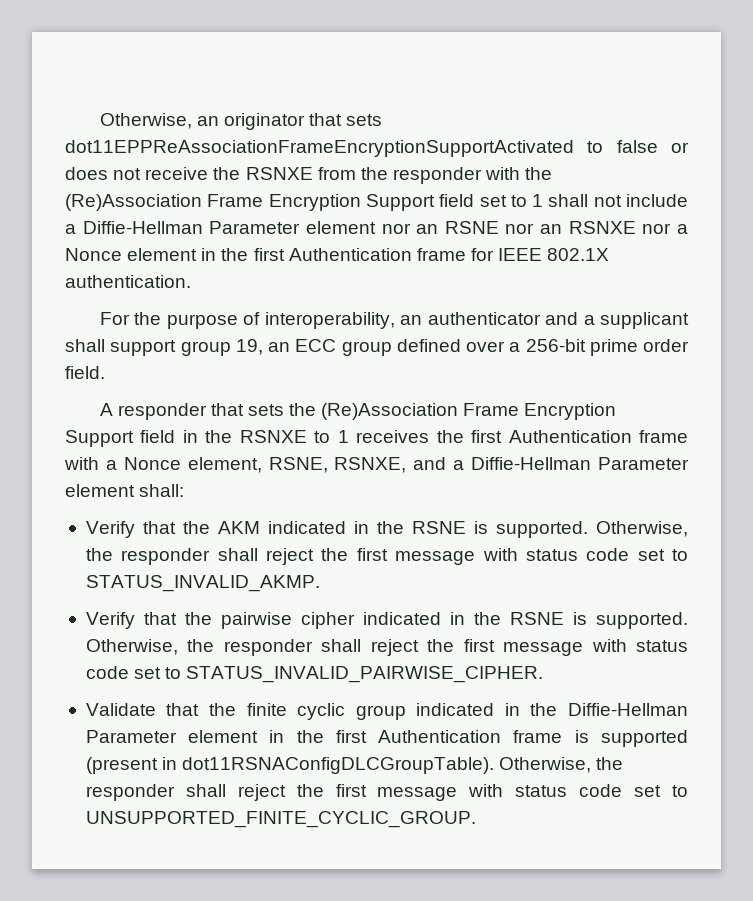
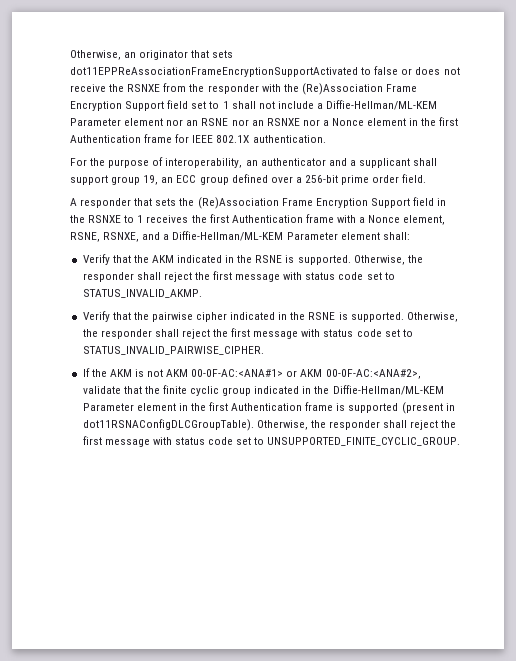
- Otherwise, an originator that sets dot11EPPReAssociationFrameEncryptionSupportActivated to false or does not receive the RSNXE from the responder with the (Re)Association Frame Encryption Support field set to 1 shall not include a Diffie-Hellman Parameter element nor an RSNE nor an RSNXE nor a Nonce element in the first Authentication frame for IEEE 802.1X authentication.
+ Otherwise, an originator that sets dot11EPPReAssociationFrameEncryptionSupportActivated to false or does not receive the RSNXE from the responder with the (Re)Association Frame Encryption Support field set to 1 shall not include a Diffie-Hellman/ML-KEM Parameter element nor an RSNE nor an RSNXE nor a Nonce element in the first Authentication frame for IEEE 802.1X authentication.
- A responder that sets the (Re)Association Frame Encryption Support field in the RSNXE to 1 receives the first Authentication frame with a Nonce element, RSNE, RSNXE, and a Diffie-Hellman Parameter element shall:
+ A responder that sets the (Re)Association Frame Encryption Support field in the RSNXE to 1 receives the first Authentication frame with a Nonce element, RSNE, RSNXE, and a Diffie-Hellman/ML-KEM Parameter element shall:
- Validate that the finite cyclic group indicated in the Diffie-Hellman Parameter element in the first Authentication frame is supported (present in dot11RSNAConfigDLCGroupTable).
+ If the AKM is not AKM 00-0F-AC:<ANA#1> or AKM 00-0F-AC:<ANA#2>, validate that the finite cyclic group indicated in the Diffie-Hellman/ML-KEM Parameter element in the first Authentication frame is supported (present in dot11RSNAConfigDLCGroupTable).

